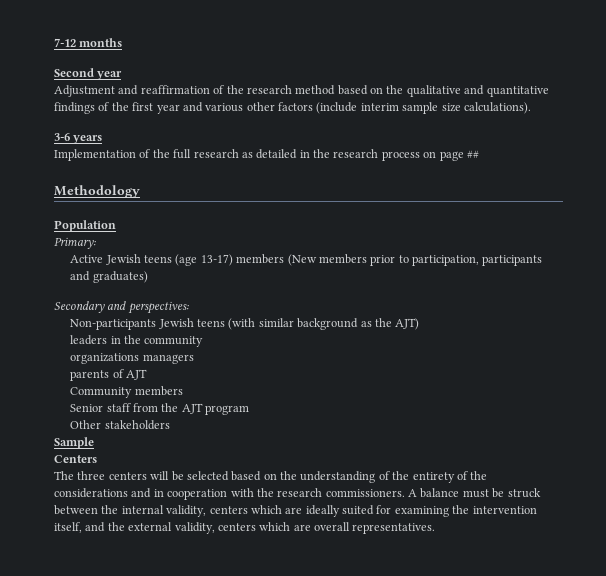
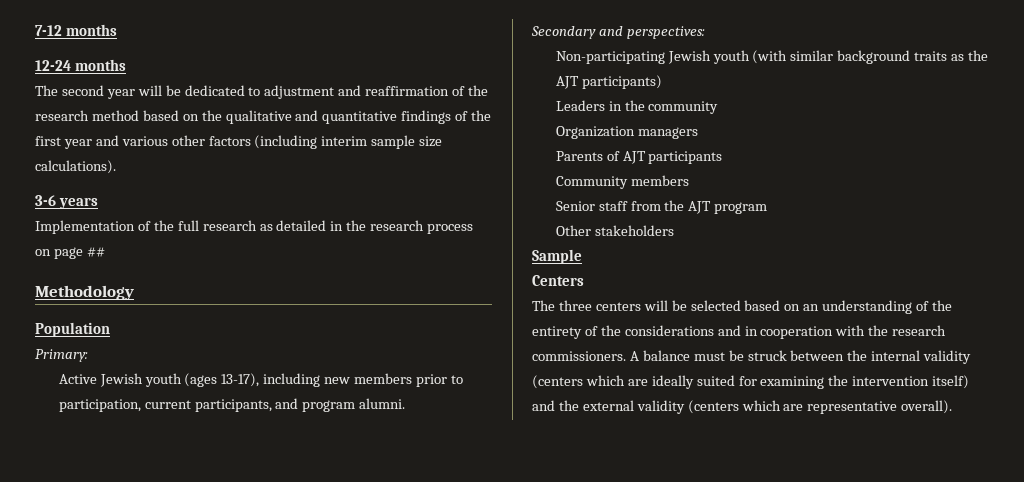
- Second year
- Adjustment and reaffirmation of the research method based on the qualitative and quantitative findings of the first year and various other factors (include interim sample size calculations).
+ 12-24 months
+ The second year will be dedicated to adjustment and reaffirmation of the research method based on the qualitative and quantitative findings of the first year and various other factors (including interim sample size calculations).
- Active Jewish teens (age 13-17) members (New members prior to participation, participants and graduates)
+ Active Jewish youth (ages 13-17), including new members prior to participation, current participants, and program alumni.
- Non-participants Jewish teens (with similar background as the AJT)
- leaders in the community
+ Non-participating Jewish youth (with similar background traits as the AJT participants)
+ Leaders in the community
- organizations managers
+ Organization managers
- parents of AJT
+ Parents of AJT participants
- The three centers will be selected based on the understanding of the entirety of the considerations and in cooperation with the research commissioners.
+ The three centers will be selected based on an understanding of the entirety of the considerations and in cooperation with the research commissioners.
- A balance must be struck between the internal validity, centers which are ideally suited for examining the intervention itself, and the external validity, centers which are overall representatives.
+ A balance must be struck between the internal validity (centers which are ideally suited for examining the intervention itself) and the external validity (centers which are representative overall).

